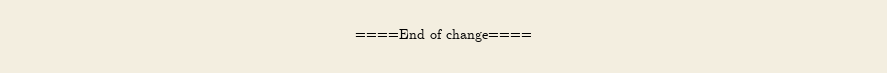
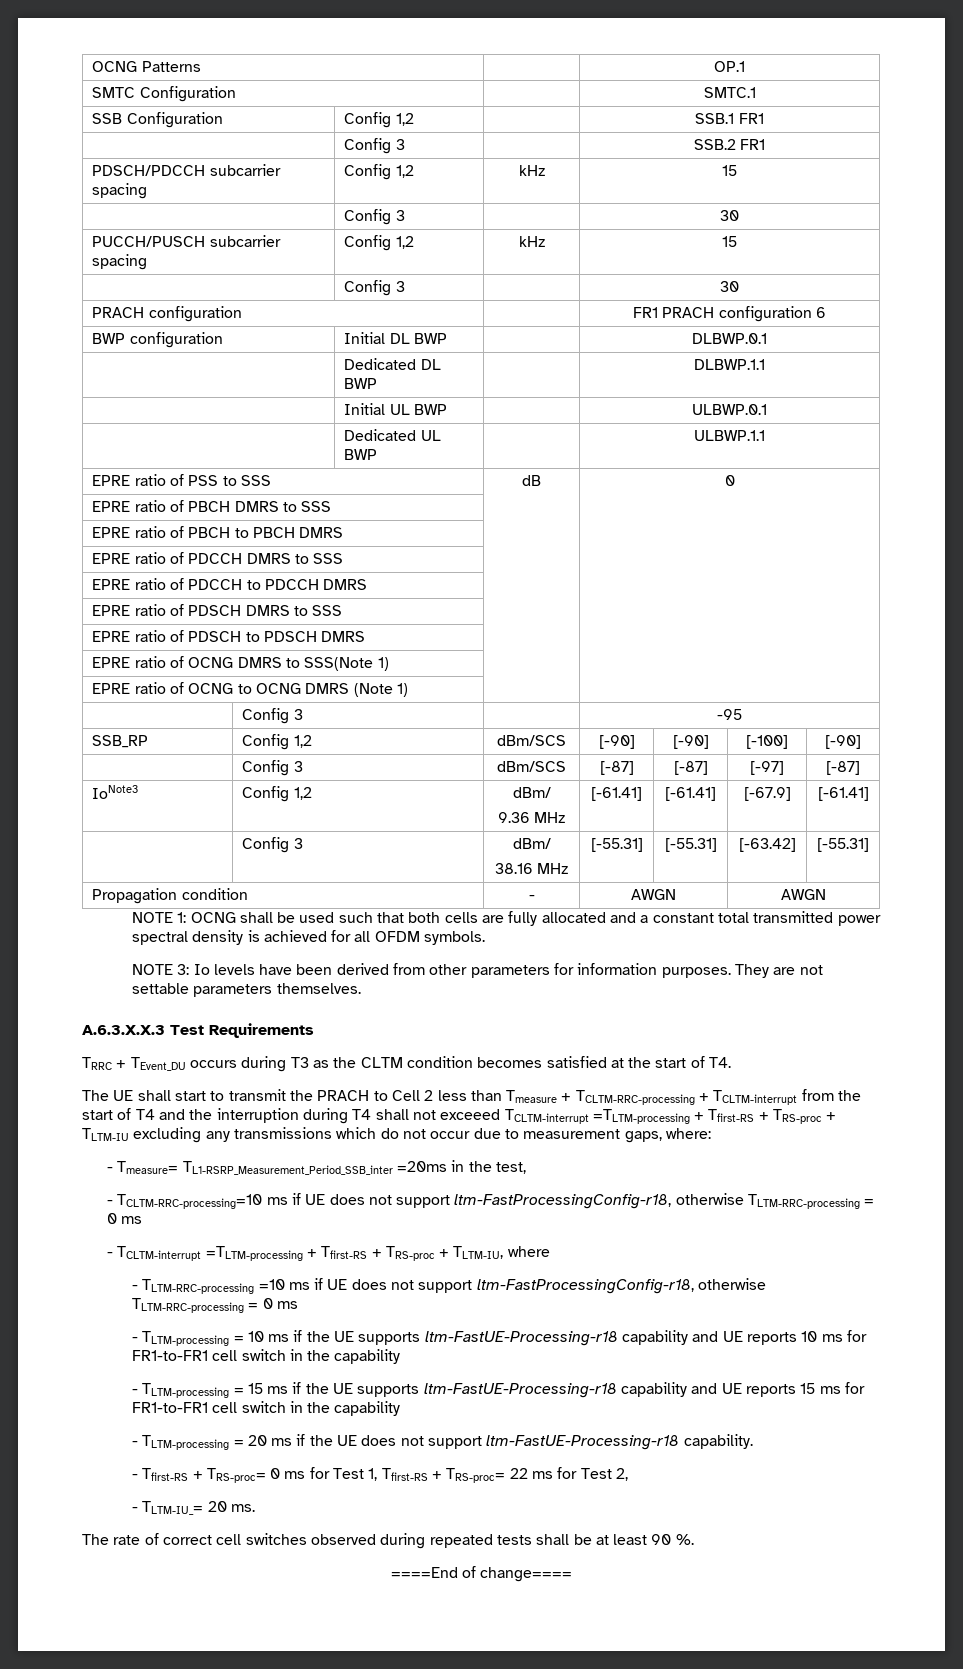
+ OCNG Patterns | | OP.1
+ SMTC Configuration | | SMTC.1
+ SSB Configuration | Config 1,2 | | SSB.1 FR1
+ | Config 3 | | SSB.2 FR1
+ PDSCH/PDCCH subcarrier spacing | Config 1,2 | kHz | 15
+ | Config 3 | | 30
+ PUCCH/PUSCH subcarrier spacing | Config 1,2 | kHz | 15
+ | Config 3 | | 30
+ PRACH configuration | | FR1 PRACH configuration 6
+ BWP configuration | Initial DL BWP | | DLBWP.0.1
+ | Dedicated DL BWP | | DLBWP.1.1
+ | Initial UL BWP | | ULBWP.0.1
+ | Dedicated UL BWP | | ULBWP.1.1
+ EPRE ratio of PSS to SSS | dB | 0
+ EPRE ratio of PBCH DMRS to SSS | |
+ EPRE ratio of PBCH to PBCH DMRS | |
+ EPRE ratio of PDCCH DMRS to SSS | |
+ EPRE ratio of PDCCH to PDCCH DMRS | |
+ EPRE ratio of PDSCH DMRS to SSS | |
+ EPRE ratio of PDSCH to PDSCH DMRS | |
+ EPRE ratio of OCNG DMRS to SSS(Note 1) | |
+ EPRE ratio of OCNG to OCNG DMRS (Note 1) | |
+ | Config 3 | | -95
+ SSB_RP | Config 1,2 | dBm/SCS | [-90] | [-90] | [-100] | [-90]
+ | Config 3 | dBm/SCS | [-87] | [-87] | [-97] | [-87]
+ IoNote3 | Config 1,2 | dBm/
+ 9.36 MHz | [-61.41] | [-61.41] | [-67.9] | [-61.41]
+ | Config 3 | dBm/
+ 38.16 MHz | [-55.31] | [-55.31] | [-63.42] | [-55.31]
+ Propagation condition | - | AWGN | AWGN
+ NOTE 1: OCNG shall be used such that both cells are fully allocated and a constant total transmitted power spectral density is achieved for all OFDM symbols.
+ NOTE 3: Io levels have been derived from other parameters for information purposes. They are not settable parameters themselves.
+ A.6.3.X.X.3 Test Requirements
+ TRRC + TEvent_DU occurs during T3 as the CLTM condition becomes satisfied at the start of T4.
+ The UE shall start to transmit the PRACH to Cell 2 less than Tmeasure + TCLTM-RRC-processing + TCLTM-interrupt from the start of T4 and the interruption during T4 shall not exceeed TCLTM-interrupt =TLTM-processing + Tfirst-RS + TRS-proc + TLTM-IU excluding any transmissions which do not occur due to measurement gaps, where:
+ - Tmeasure= TL1-RSRP_Measurement_Period_SSB_inter =20ms in the test,
+ - TCLTM-RRC-processing=10 ms if UE does not support ltm-FastProcessingConfig-r18, otherwise TLTM-RRC-processing = 0 ms
+ - TCLTM-interrupt =TLTM-processing + Tfirst-RS + TRS-proc + TLTM-IU, where
+ - TLTM-RRC-processing =10 ms if UE does not support ltm-FastProcessingConfig-r18, otherwise TLTM-RRC-processing = 0 ms
+ - TLTM-processing = 10 ms if the UE supports ltm-FastUE-Processing-r18 capability and UE reports 10 ms for FR1-to-FR1 cell switch in the capability
+ - TLTM-processing = 15 ms if the UE supports ltm-FastUE-Processing-r18 capability and UE reports 15 ms for FR1-to-FR1 cell switch in the capability
+ - TLTM-processing = 20 ms if the UE does not support ltm-FastUE-Processing-r18 capability.
+ - Tfirst-RS + TRS-proc= 0 ms for Test 1, Tfirst-RS + TRS-proc= 22 ms for Test 2,
+ - TLTM-IU_= 20 ms.
+ The rate of correct cell switches observed during repeated tests shall be at least 90 %.

